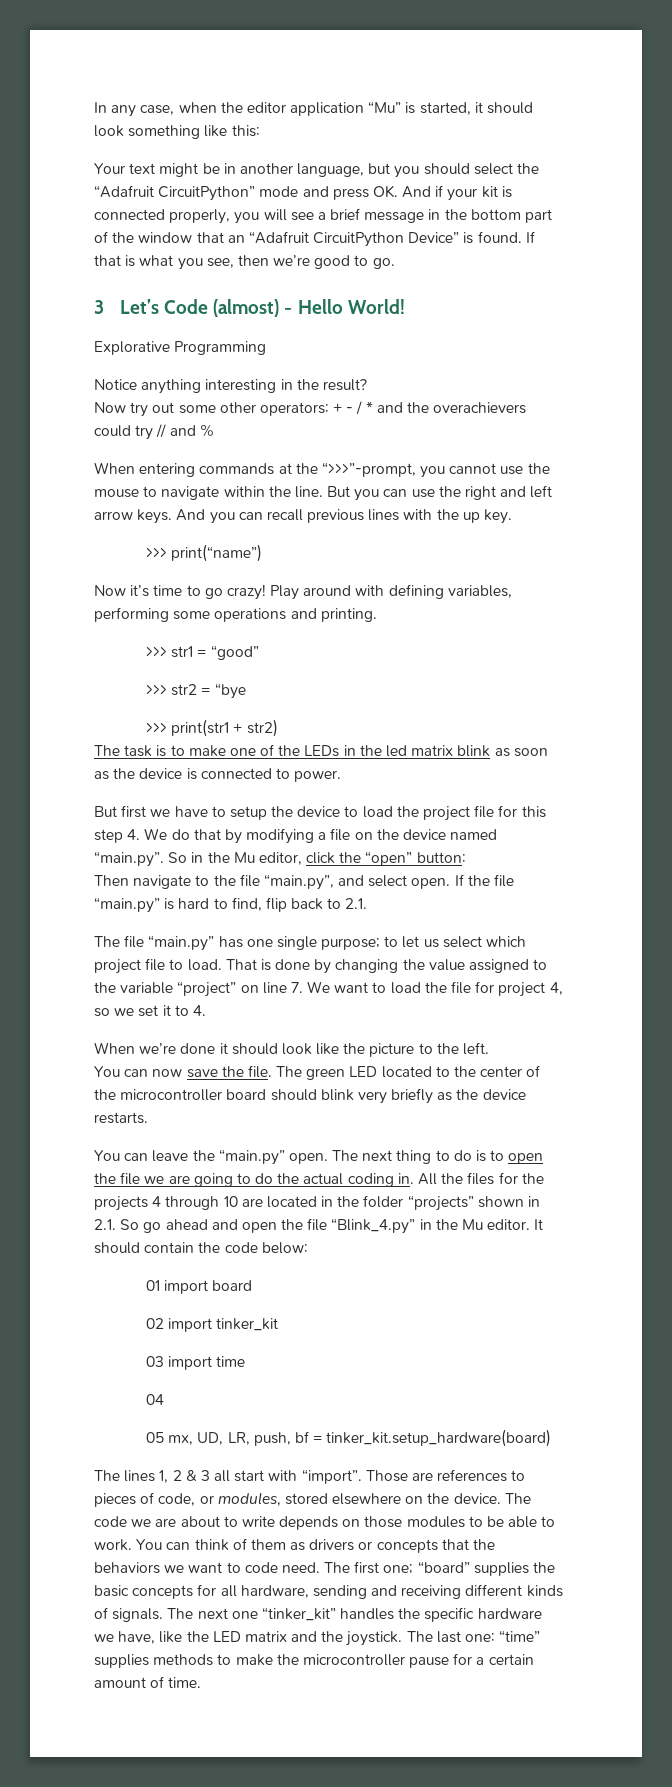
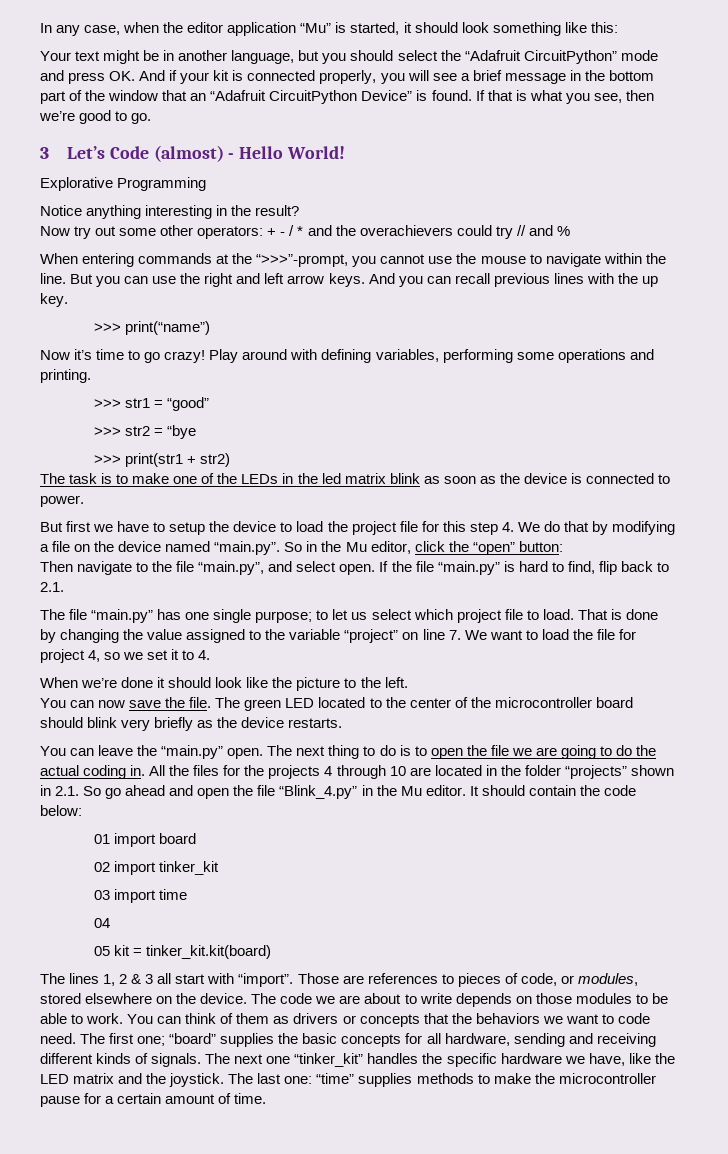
- 05 mx, UD, LR, push, bf = tinker_kit.setup_hardware(board)
+ 05 kit = tinker_kit.kit(board)

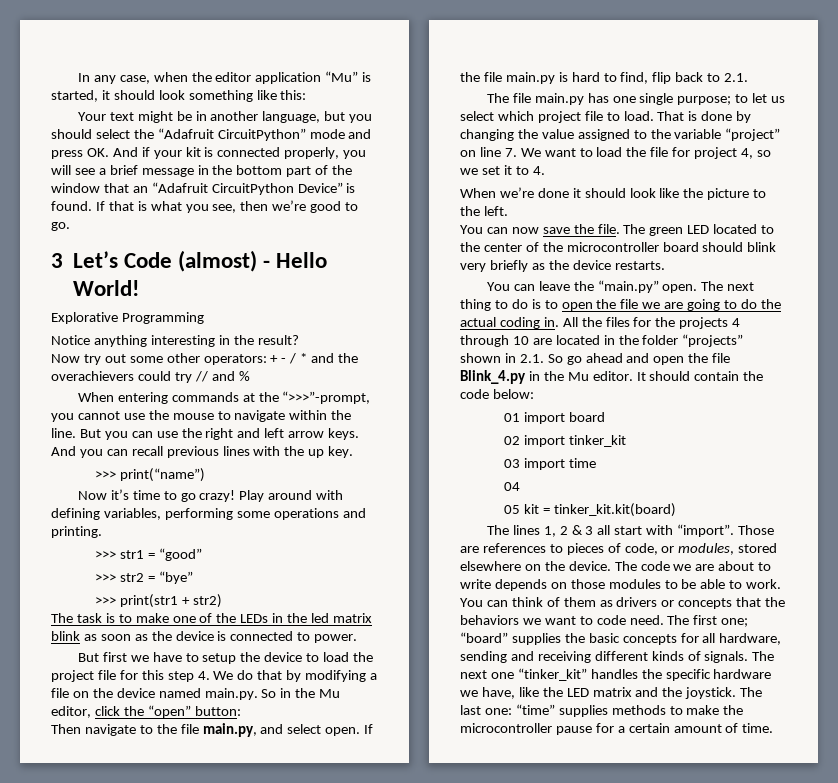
- >>> str2 = “bye
+ >>> str2 = “bye”
- But first we have to setup the device to load the project file for this step 4. We do that by modifying a file on the device named “main.py”. So in the Mu editor, click the “open” button:
+ But first we have to setup the device to load the project file for this step 4. We do that by modifying a file on the device named main.py. So in the Mu editor, click the “open” button:
- Then navigate to the file “main.py”, and select open.
+ Then navigate to the file main.py, and select open.
- If the file “main.py” is hard to find, flip back to 2.1.
+ If the file main.py is hard to find, flip back to 2.1.
- The file “main.py” has one single purpose; to let us select which project file to load.
+ The file main.py has one single purpose; to let us select which project file to load.
- All the files for the projects 4 through 10 are located in the folder “projects” shown in 2.1. So go ahead and open the file “Blink_4.py” in the Mu editor.
+ All the files for the projects 4 through 10 are located in the folder “projects” shown in 2.1. So go ahead and open the file Blink_4.py in the Mu editor.

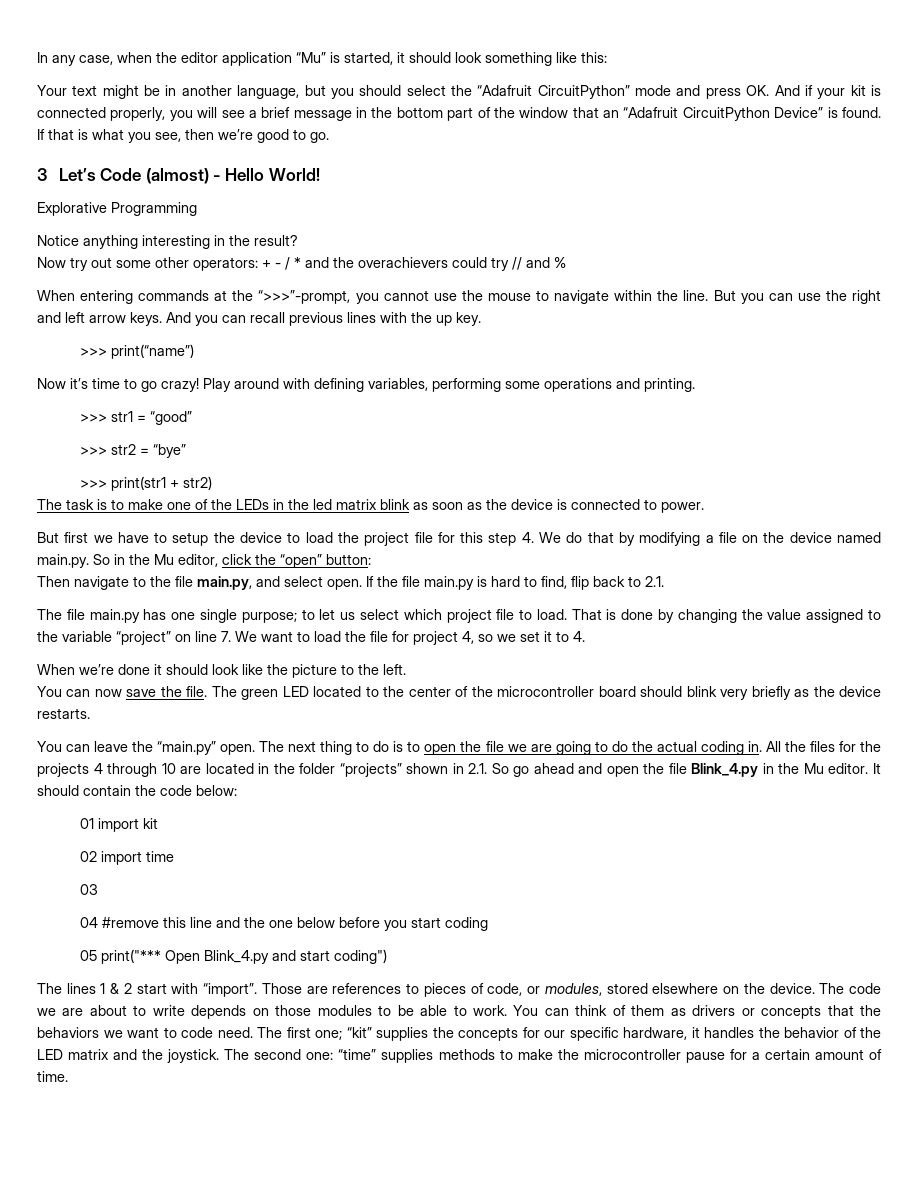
- 01 import board
+ 01 import kit
- 02 import tinker_kit
+ 02 import time
- 03 import time
+ 03
- 04
- 05 kit = tinker_kit.kit(board)
- The lines 1, 2 & 3 all start with “import”.
+ 04 #remove this line and the one below before you start coding
+ 05 print("*** Open Blink_4.py and start coding")
+ The lines 1 & 2 start with “import”.
- The first one; “board” supplies the basic concepts for all hardware, sending and receiving different kinds of signals. The next one “tinker_kit” handles the specific hardware we have, like the LED matrix and the joystick.
+ The first one; “kit” supplies the concepts for our specific hardware, it handles the behavior of the LED matrix and the joystick.
- The last one: “time” supplies methods to make the microcontroller pause for a certain amount of time.
+ The second one: “time” supplies methods to make the microcontroller pause for a certain amount of time.

